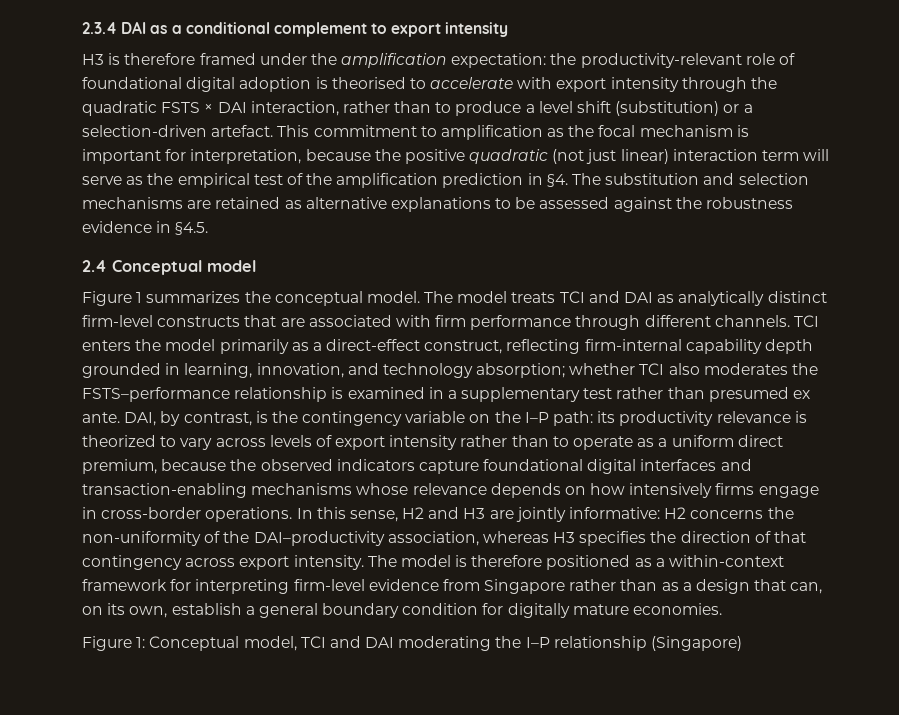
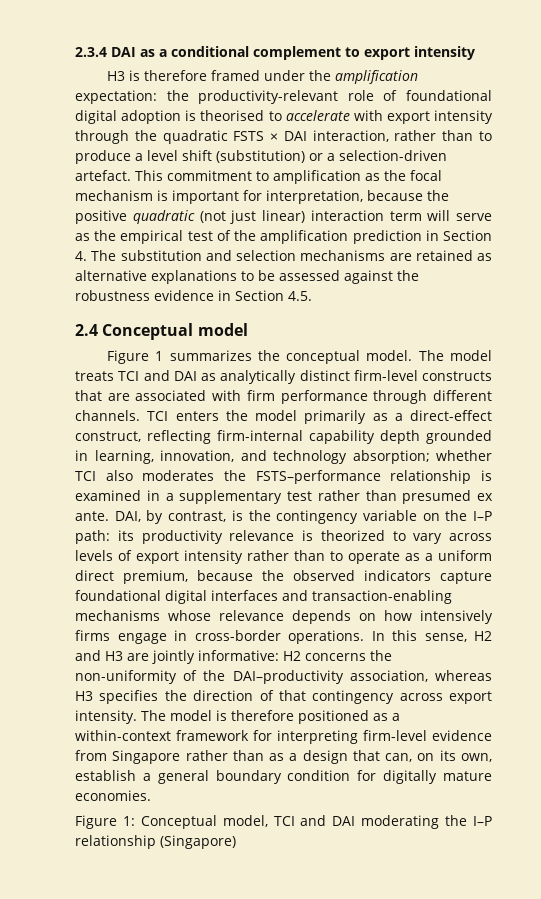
- This commitment to amplification as the focal mechanism is important for interpretation, because the positive quadratic (not just linear) interaction term will serve as the empirical test of the amplification prediction in §4. The substitution and selection mechanisms are retained as alternative explanations to be assessed against the robustness evidence in §4.5.
+ This commitment to amplification as the focal mechanism is important for interpretation, because the positive quadratic (not just linear) interaction term will serve as the empirical test of the amplification prediction in Section 4. The substitution and selection mechanisms are retained as alternative explanations to be assessed against the robustness evidence in Section 4.5.

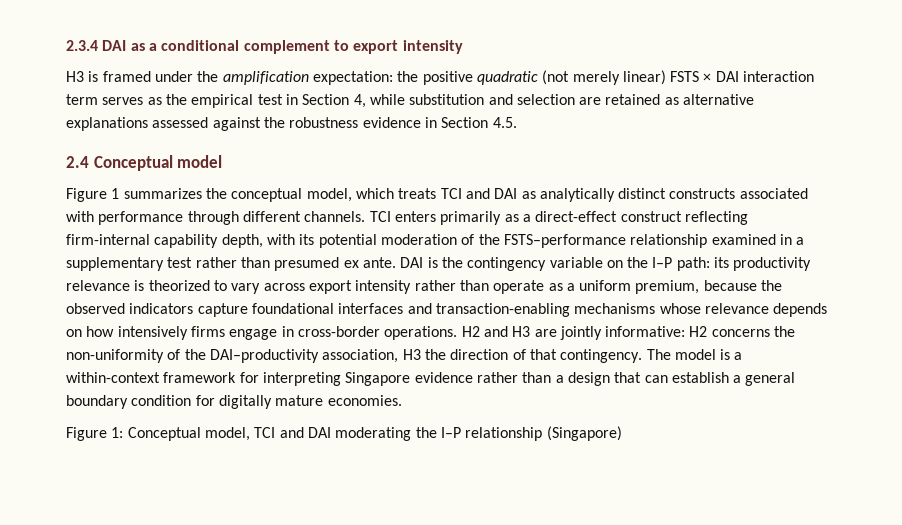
- H3 is therefore framed under the amplification expectation: the productivity-relevant role of foundational digital adoption is theorised to accelerate with export intensity through the quadratic FSTS × DAI interaction, rather than to produce a level shift (substitution) or a selection-driven artefact. This commitment to amplification as the focal mechanism is important for interpretation, because the positive quadratic (not just linear) interaction term will serve as the empirical test of the amplification prediction in Section 4. The substitution and selection mechanisms are retained as alternative explanations to be assessed against the robustness evidence in Section 4.5.
+ H3 is framed under the amplification expectation: the positive quadratic (not merely linear) FSTS × DAI interaction term serves as the empirical test in Section 4, while substitution and selection are retained as alternative explanations assessed against the robustness evidence in Section 4.5.
- Figure 1 summarizes the conceptual model. The model treats TCI and DAI as analytically distinct firm-level constructs that are associated with firm performance through different channels.
+ Figure 1 summarizes the conceptual model, which treats TCI and DAI as analytically distinct constructs associated with performance through different channels.
- TCI enters the model primarily as a direct-effect construct, reflecting firm-internal capability depth grounded in learning, innovation, and technology absorption; whether TCI also moderates the FSTS–performance relationship is examined in a supplementary test rather than presumed ex ante.
+ TCI enters primarily as a direct-effect construct reflecting firm-internal capability depth, with its potential moderation of the FSTS–performance relationship examined in a supplementary test rather than presumed ex ante.
- DAI, by contrast, is the contingency variable on the I–P path: its productivity relevance is theorized to vary across levels of export intensity rather than to operate as a uniform direct premium, because the observed indicators capture foundational digital interfaces and transaction-enabling mechanisms whose relevance depends on how intensively firms engage in cross-border operations.
+ DAI is the contingency variable on the I–P path: its productivity relevance is theorized to vary across export intensity rather than operate as a uniform premium, because the observed indicators capture foundational interfaces and transaction-enabling mechanisms whose relevance depends on how intensively firms engage in cross-border operations.
- In this sense, H2 and H3 are jointly informative: H2 concerns the non-uniformity of the DAI–productivity association, whereas H3 specifies the direction of that contingency across export intensity. The model is therefore positioned as a within-context framework for interpreting firm-level evidence from Singapore rather than as a design that can, on its own, establish a general boundary condition for digitally mature economies.
+ H2 and H3 are jointly informative: H2 concerns the non-uniformity of the DAI–productivity association, H3 the direction of that contingency. The model is a within-context framework for interpreting Singapore evidence rather than a design that can establish a general boundary condition for digitally mature economies.

